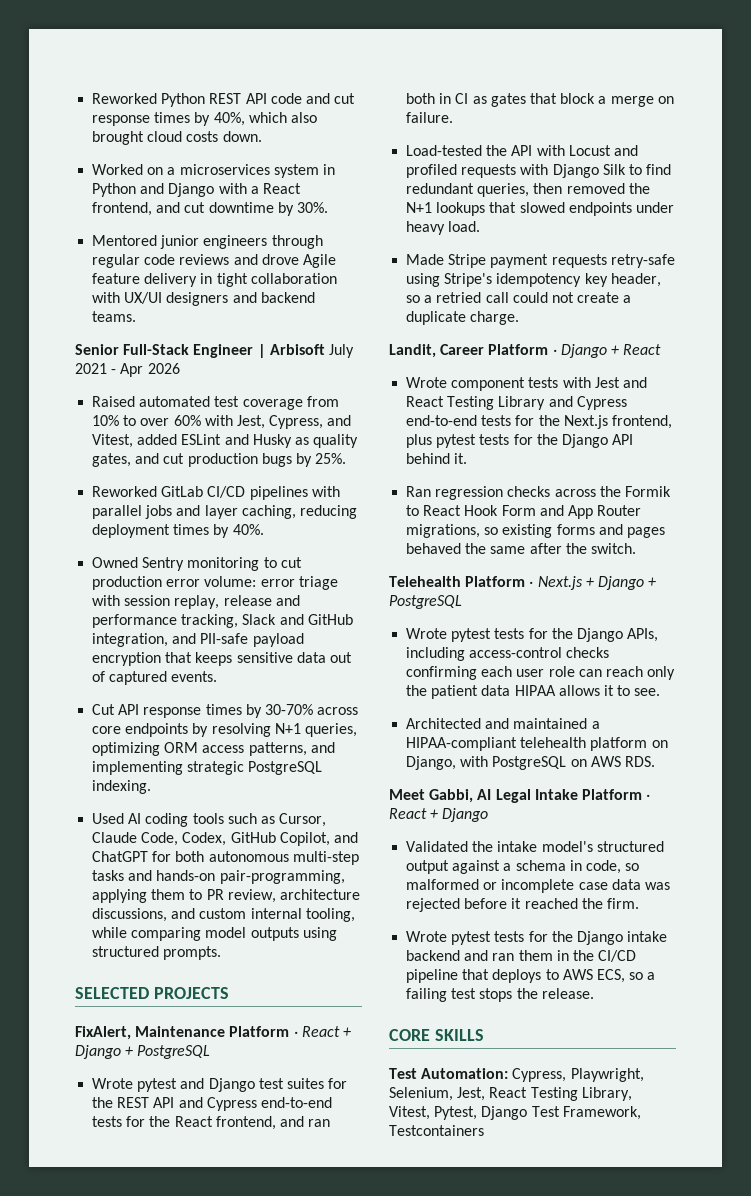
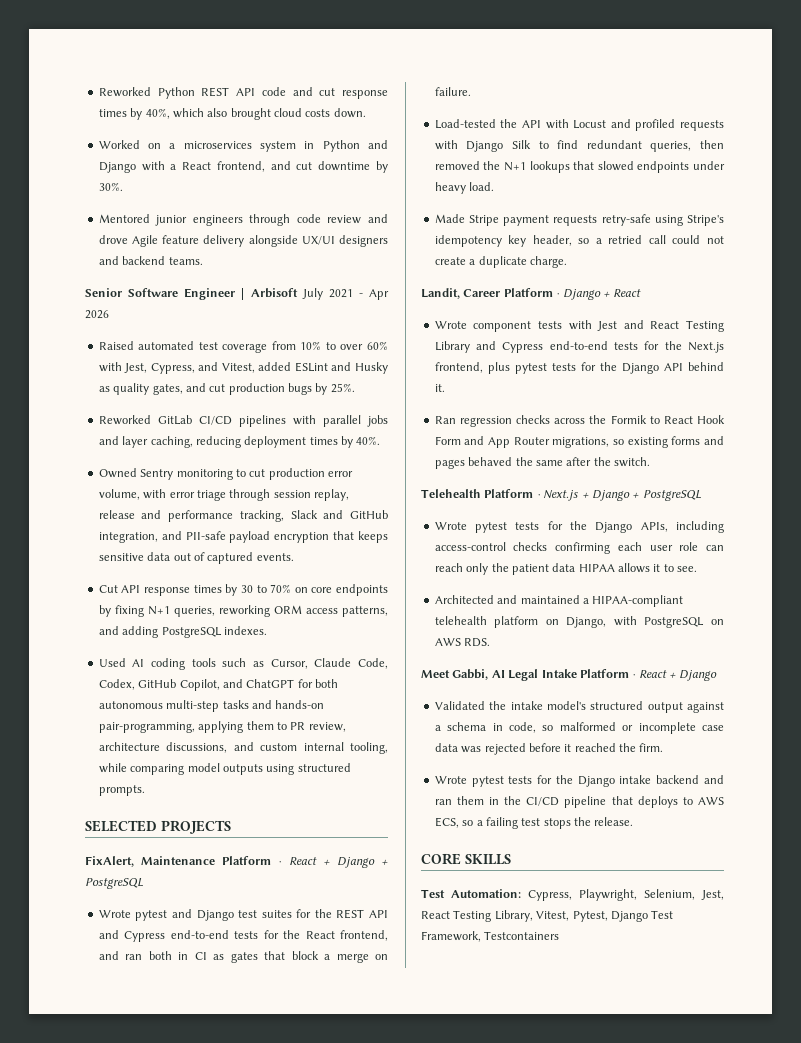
- Mentored junior engineers through regular code reviews and drove Agile feature delivery in tight collaboration with UX/UI designers and backend teams.
+ Mentored junior engineers through code review and drove Agile feature delivery alongside UX/UI designers and backend teams.
- Senior Full-Stack Engineer | Arbisoft July 2021 - Apr 2026
+ Senior Software Engineer | Arbisoft July 2021 - Apr 2026
- Owned Sentry monitoring to cut production error volume: error triage with session replay, release and performance tracking, Slack and GitHub integration, and PII-safe payload encryption that keeps sensitive data out of captured events.
+ Owned Sentry monitoring to cut production error volume, with error triage through session replay, release and performance tracking, Slack and GitHub integration, and PII-safe payload encryption that keeps sensitive data out of captured events.
- Cut API response times by 30-70% across core endpoints by resolving N+1 queries, optimizing ORM access patterns, and implementing strategic PostgreSQL indexing.
+ Cut API response times by 30 to 70% on core endpoints by fixing N+1 queries, reworking ORM access patterns, and adding PostgreSQL indexes.

